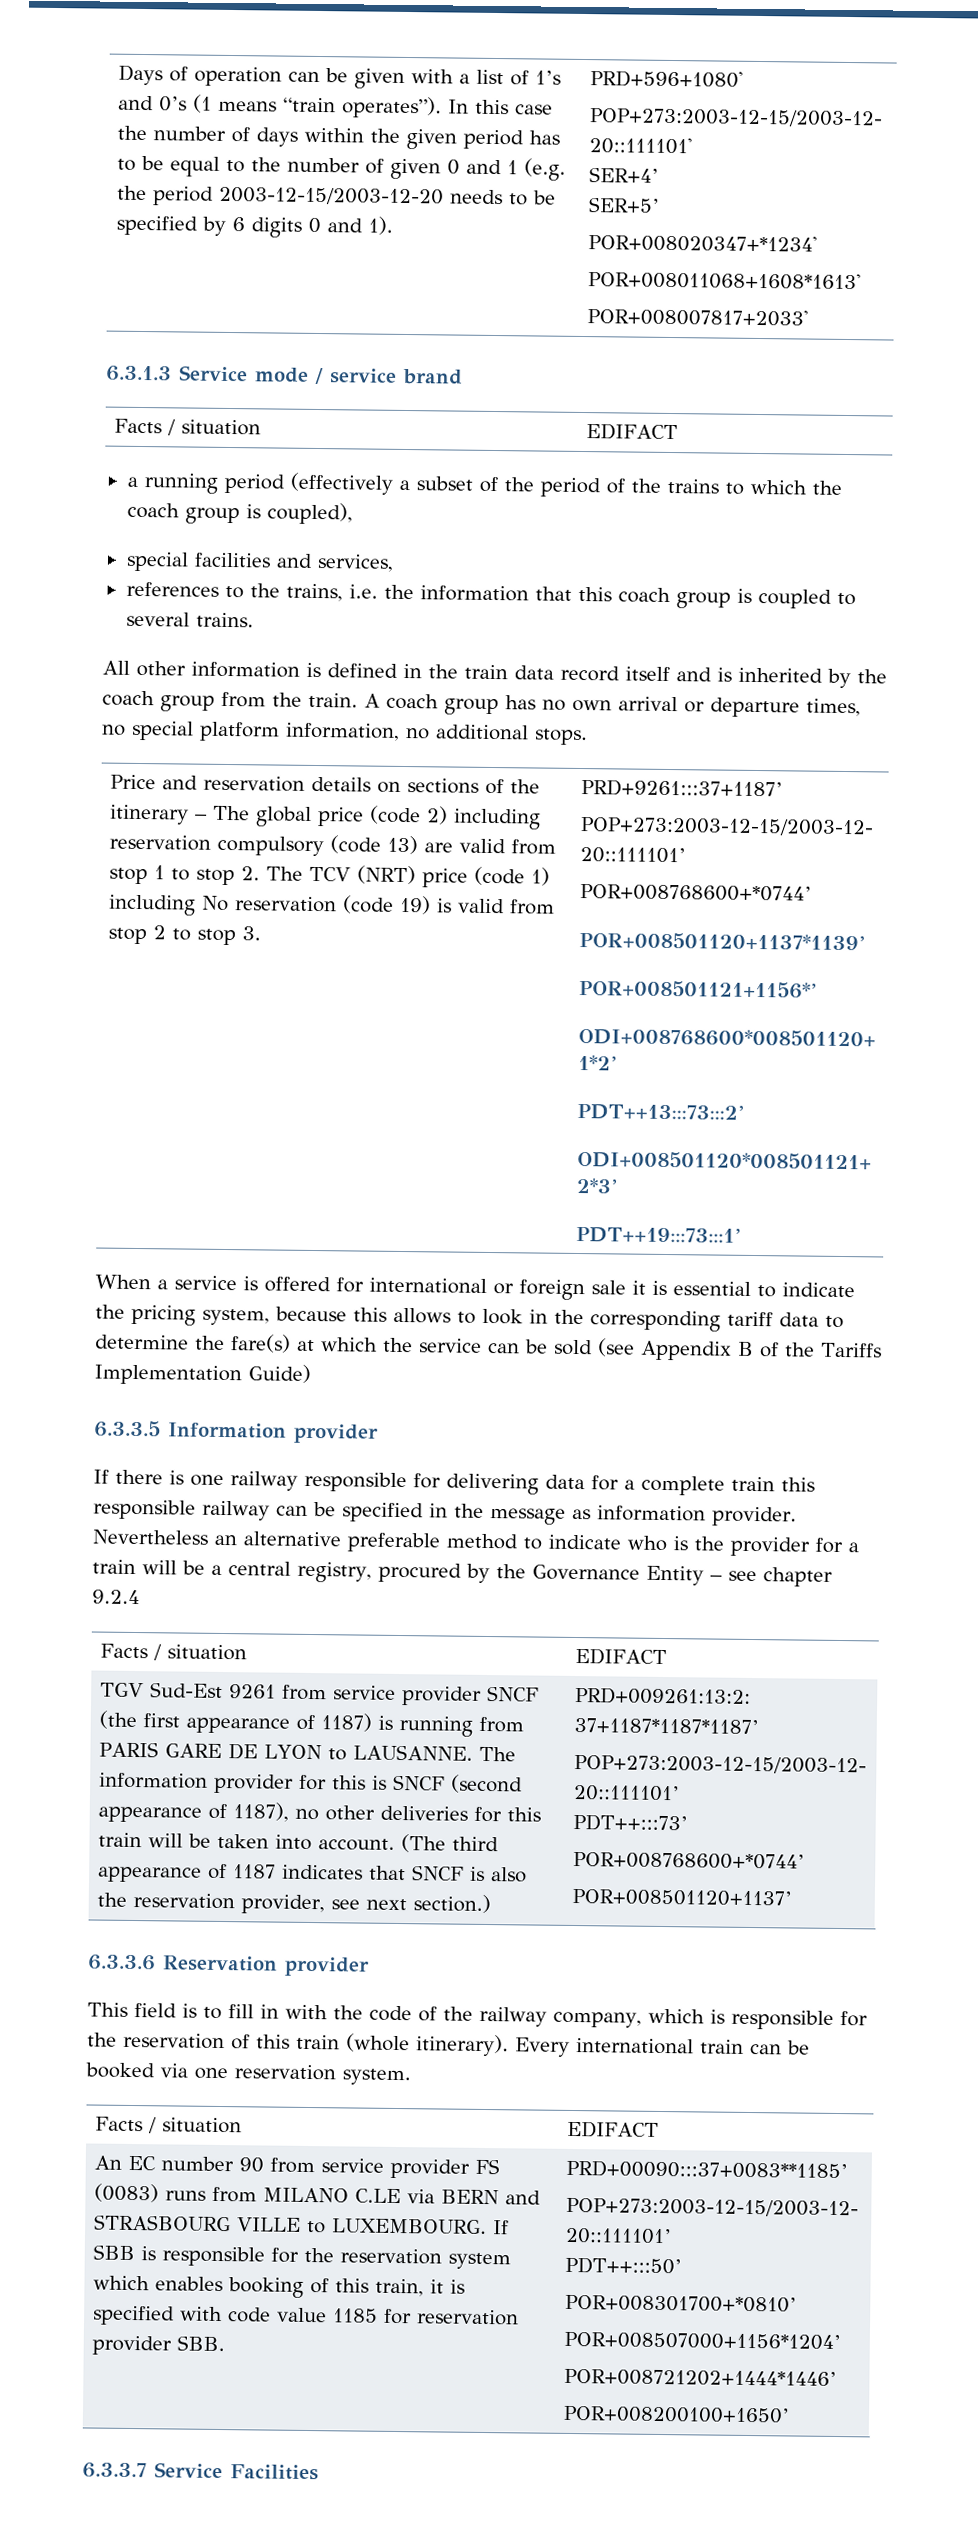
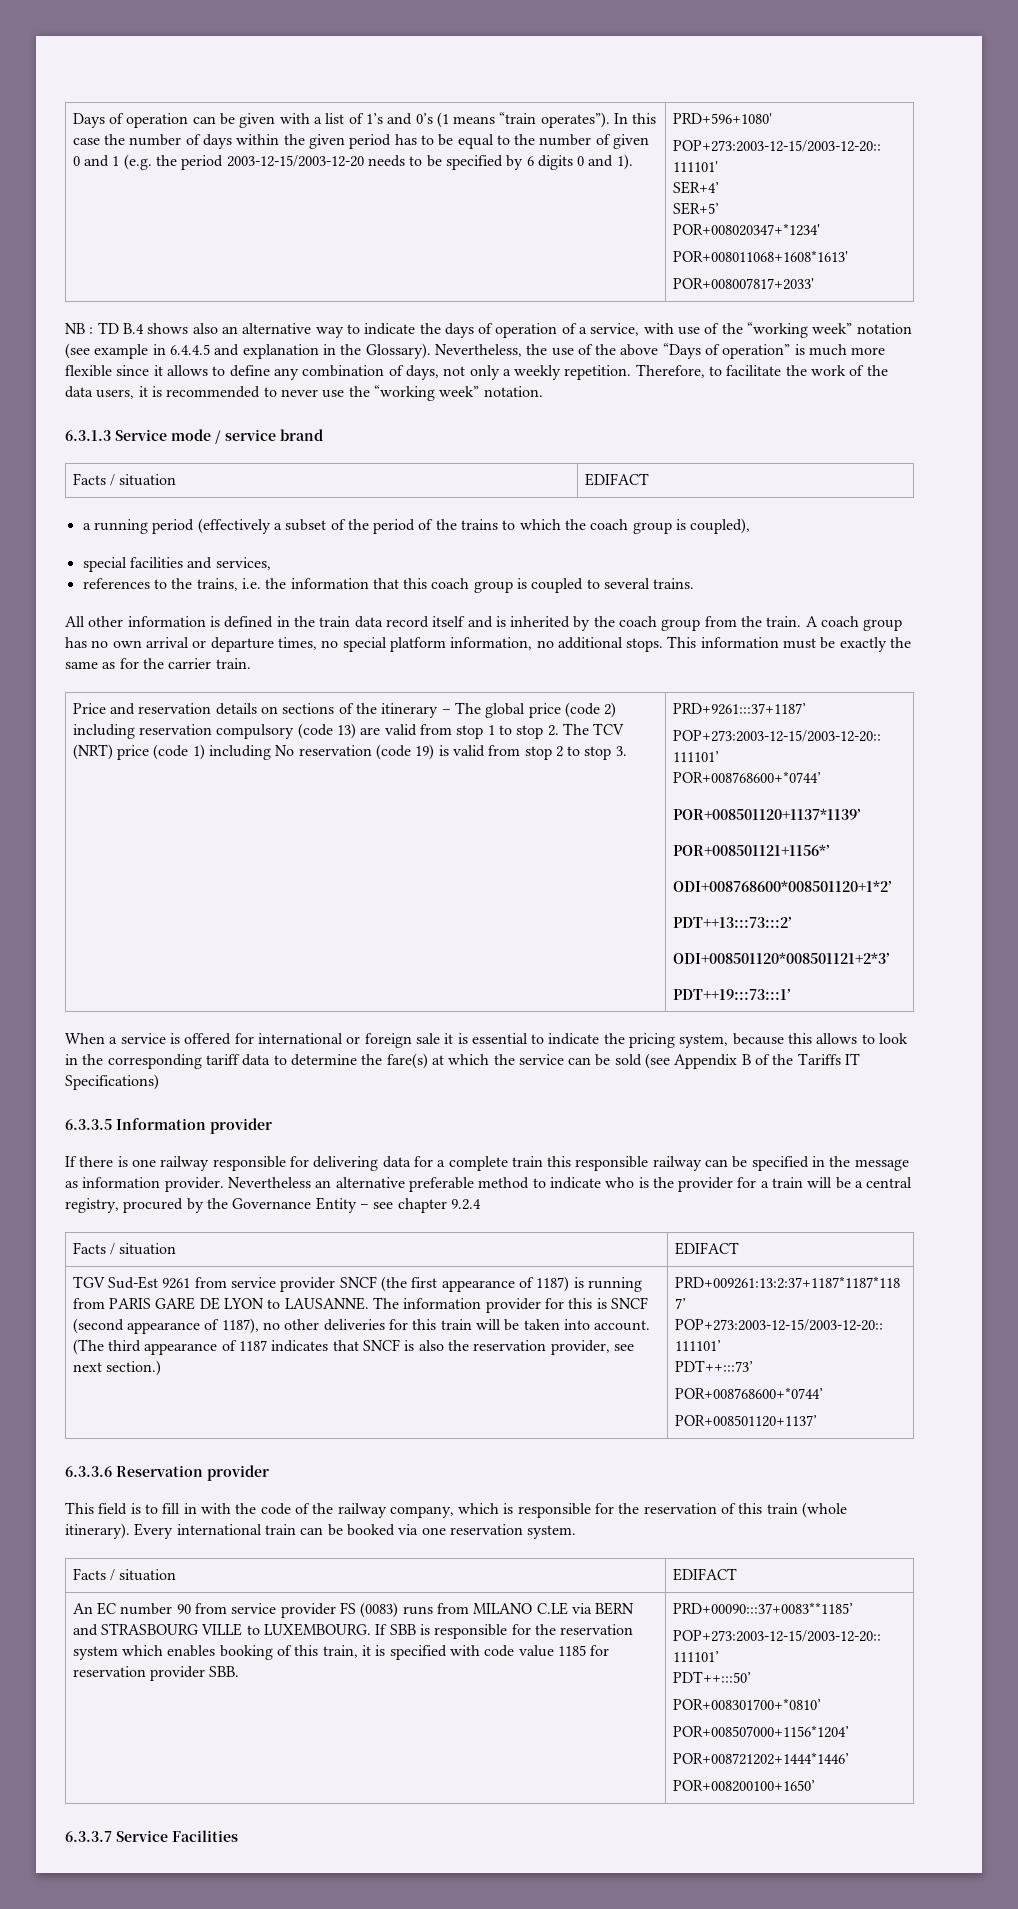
+ NB : TD B.4 shows also an alternative way to indicate the days of operation of a service, with use of the “working week” notation (see example in 6.4.4.5 and explanation in the Glossary). Nevertheless, the use of the above “Days of operation” is much more flexible since it allows to define any combination of days, not only a weekly repetition. Therefore, to facilitate the work of the data users, it is recommended to never use the “working week” notation.
+ This information must be exactly the same as for the carrier train.
- When a service is offered for international or foreign sale it is essential to indicate the pricing system, because this allows to look in the corresponding tariff data to determine the fare(s) at which the service can be sold (see Appendix B of the Tariffs Implementation Guide)
+ When a service is offered for international or foreign sale it is essential to indicate the pricing system, because this allows to look in the corresponding tariff data to determine the fare(s) at which the service can be sold (see Appendix B of the Tariffs IT Specifications)

